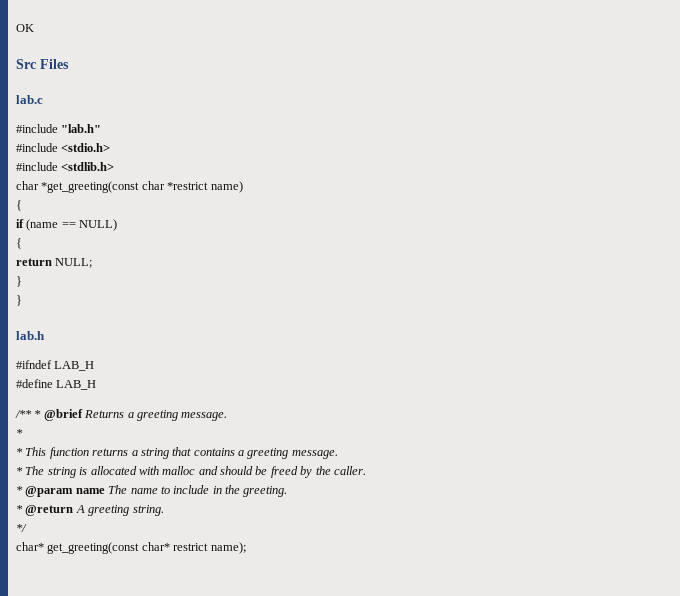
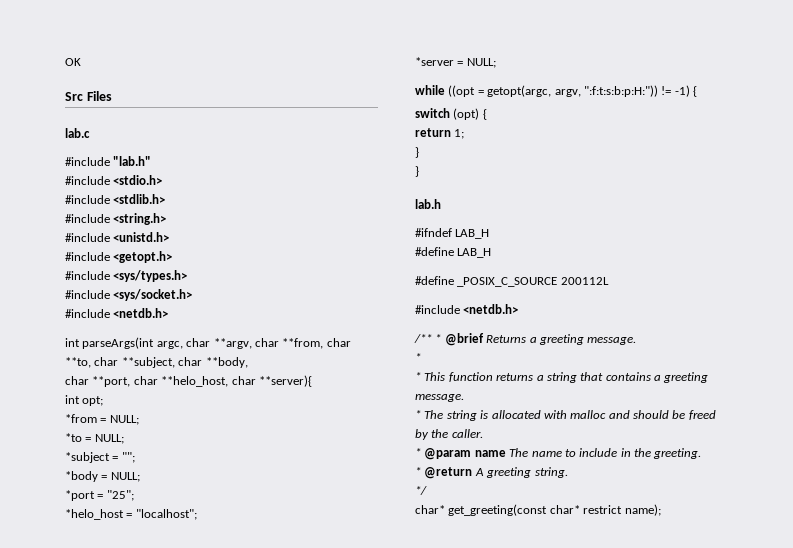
- char *get_greeting(const char *restrict name)
- {
- if (name == NULL)
- {
+ #include <string.h>
+ #include <unistd.h>
+ #include <getopt.h>
+ #include <sys/types.h>
+ #include <sys/socket.h>
+ #include <netdb.h>
+ int parseArgs(int argc, char **argv, char **from, char **to, char **subject, char **body,
+ char **port, char **helo_host, char **server){
+ int opt;
+ *from = NULL;
+ *to = NULL;
+ *subject = "";
+ *body = NULL;
+ *port = "25";
+ *helo_host = "localhost";
+ *server = NULL;
+ while ((opt = getopt(argc, argv, ":f:t:s:b:p:H:")) != -1) {
+ switch (opt) {
- return NULL;
+ return 1;
+ #define _POSIX_C_SOURCE 200112L
+ #include <netdb.h>

